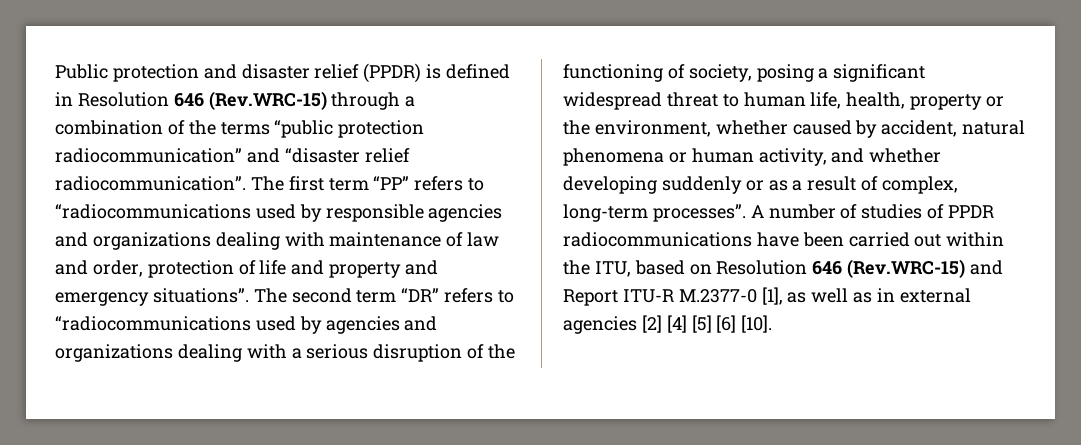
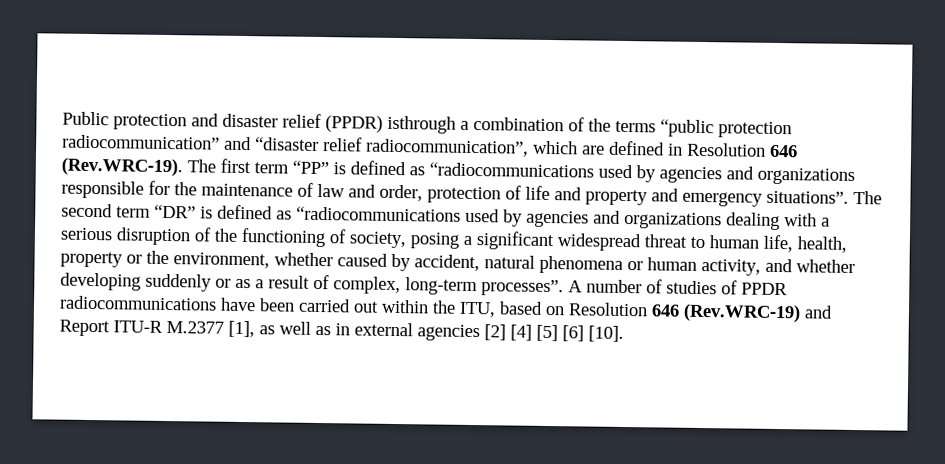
- Public protection and disaster relief (PPDR) is defined in Resolution 646 (Rev.WRC-15) through a combination of the terms “public protection radiocommunication” and “disaster relief radiocommunication”. The first term “PP” refers to “radiocommunications used by responsible agencies and organizations dealing with maintenance of law and order, protection of life and property and emergency situations”.
+ Public protection and disaster relief (PPDR) isthrough a combination of the terms “public protection radiocommunication” and “disaster relief radiocommunication”, which are defined in Resolution 646 (Rev.WRC-19). The first term “PP” is defined as “radiocommunications used by agencies and organizations responsible for the maintenance of law and order, protection of life and property and emergency situations”.
- The second term “DR” refers to “radiocommunications used by agencies and organizations dealing with a serious disruption of the functioning of society, posing a significant widespread threat to human life, health, property or the environment, whether caused by accident, natural phenomena or human activity, and whether developing suddenly or as a result of complex, long-term processes”.
+ The second term “DR” is defined as “radiocommunications used by agencies and organizations dealing with a serious disruption of the functioning of society, posing a significant widespread threat to human life, health, property or the environment, whether caused by accident, natural phenomena or human activity, and whether developing suddenly or as a result of complex, long-term processes”.
- A number of studies of PPDR radiocommunications have been carried out within the ITU, based on Resolution 646 (Rev.WRC-15) and Report ITU-R M.2377-0 [1], as well as in external agencies [2] [4] [5] [6] [10].
+ A number of studies of PPDR radiocommunications have been carried out within the ITU, based on Resolution 646 (Rev.WRC-19) and Report ITU-R M.2377 [1], as well as in external agencies [2] [4] [5] [6] [10].

